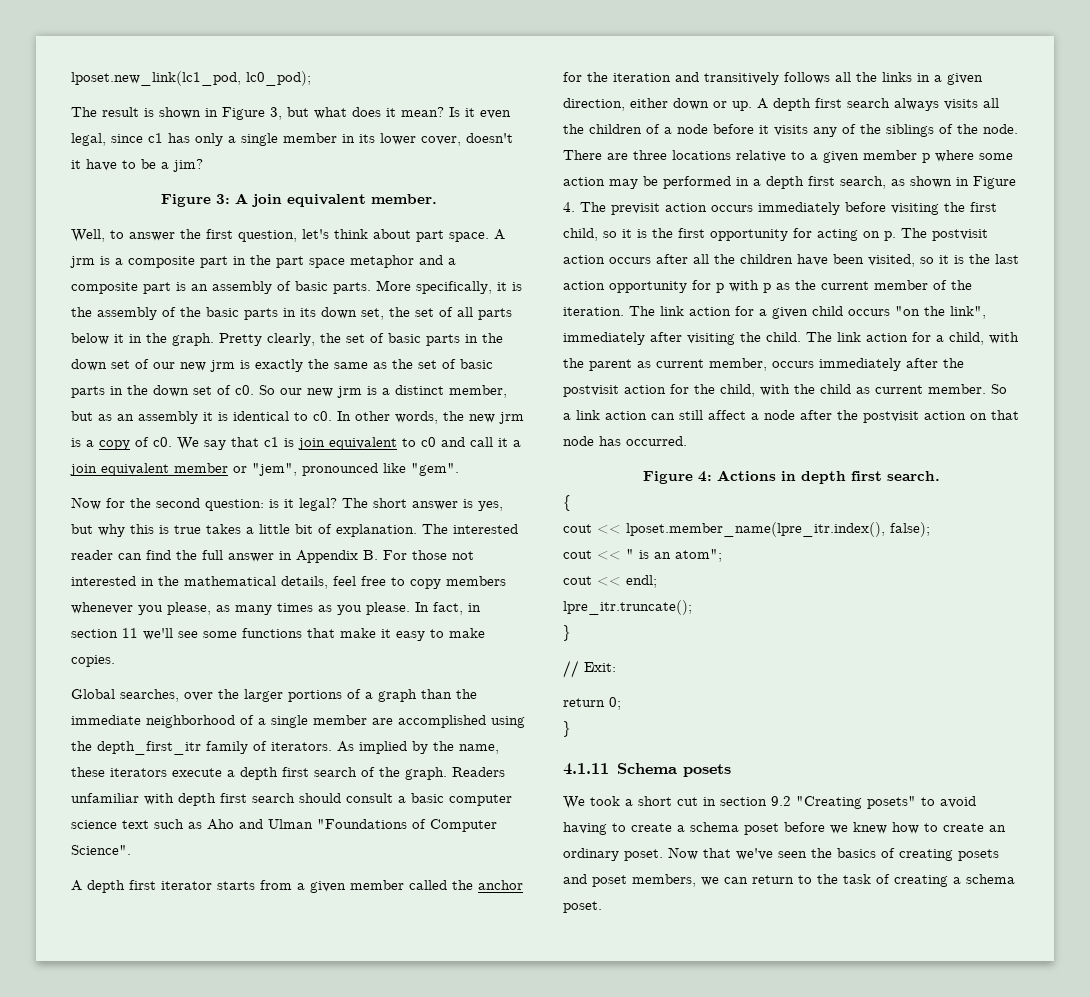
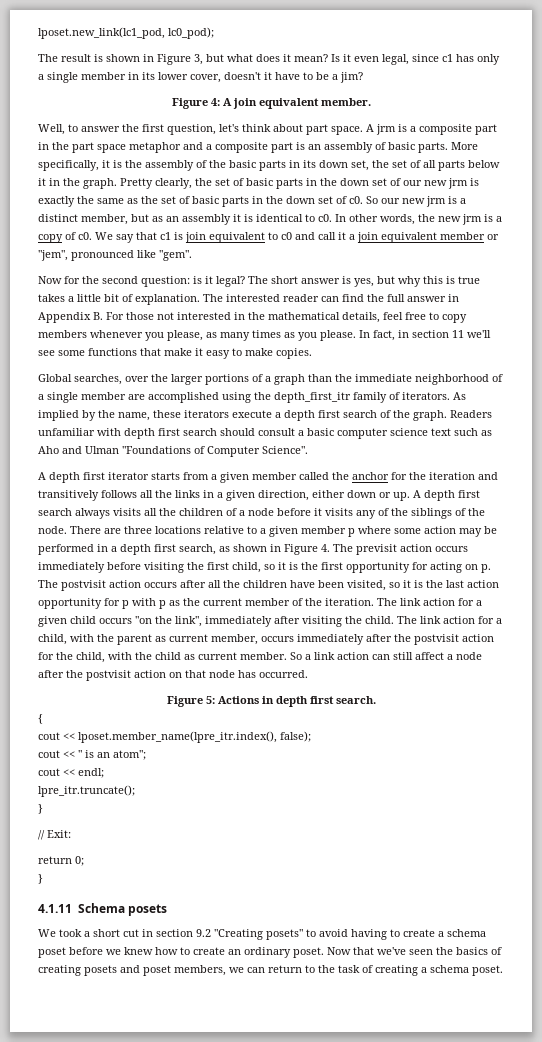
- Figure 3: A join equivalent member.
+ Figure 4: A join equivalent member.
- Figure 4: Actions in depth first search.
+ Figure 5: Actions in depth first search.

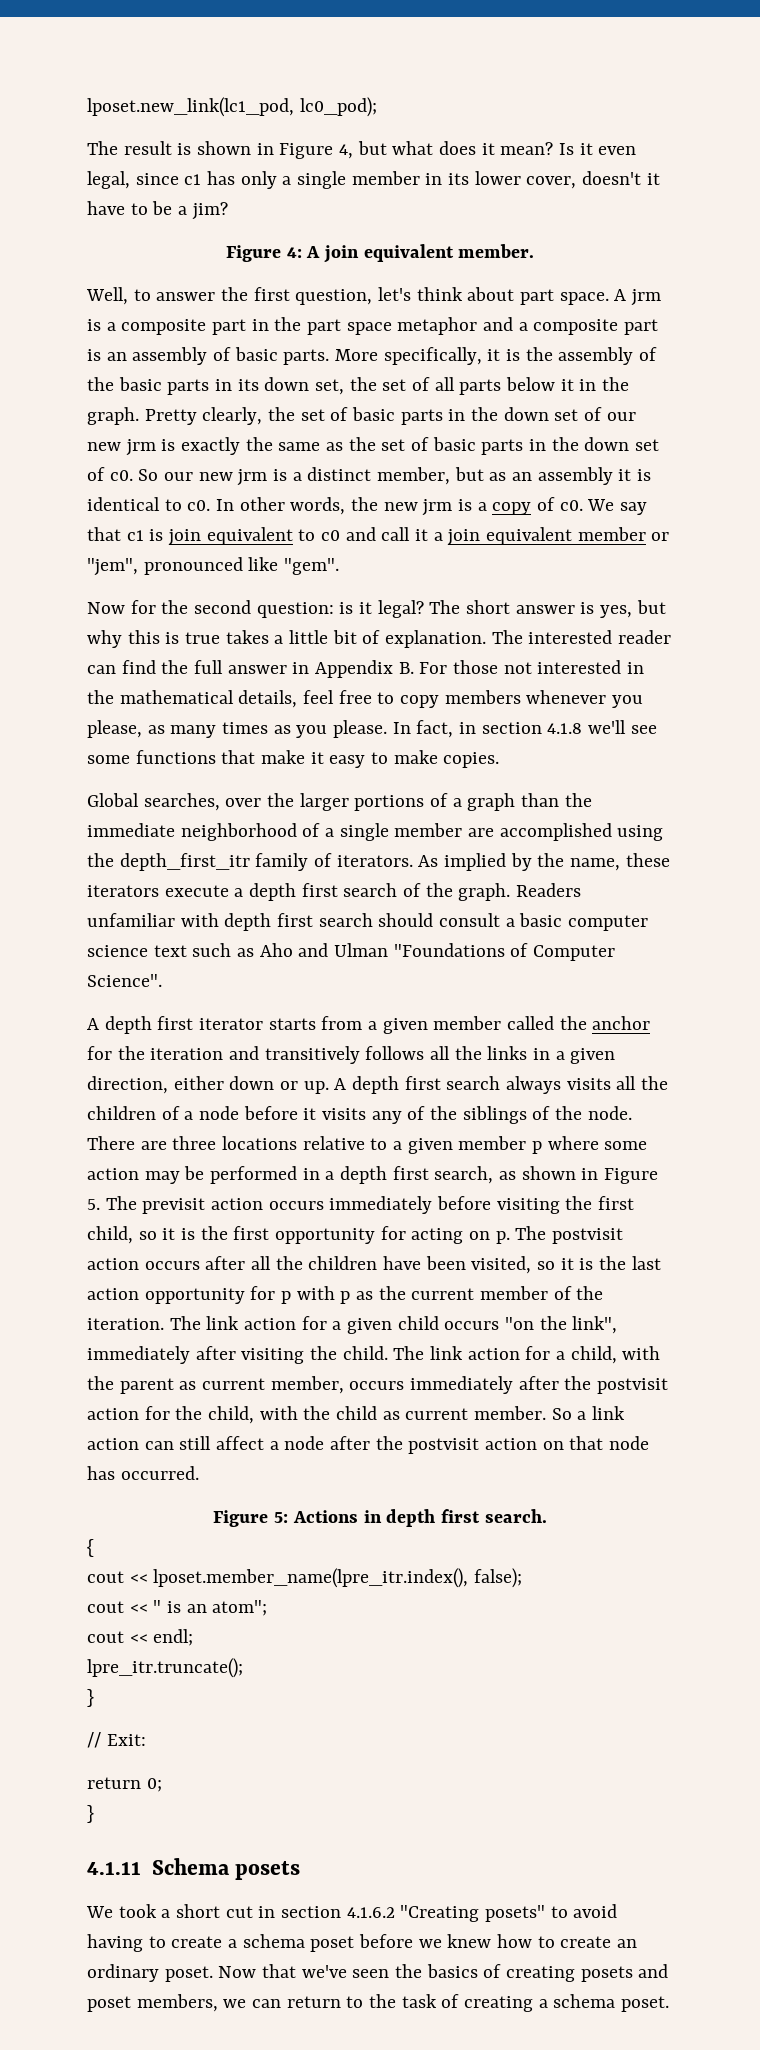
- The result is shown in Figure 3, but what does it mean?
+ The result is shown in Figure 4, but what does it mean?
- In fact, in section 11 we'll see some functions that make it easy to make copies.
+ In fact, in section 4.1.8 we'll see some functions that make it easy to make copies.
- There are three locations relative to a given member p where some action may be performed in a depth first search, as shown in Figure 4. The previsit action occurs immediately before visiting the first child, so it is the first opportunity for acting on p. The postvisit action occurs after all the children have been visited, so it is the last action opportunity for p with p as the current member of the iteration.
+ There are three locations relative to a given member p where some action may be performed in a depth first search, as shown in Figure 5. The previsit action occurs immediately before visiting the first child, so it is the first opportunity for acting on p. The postvisit action occurs after all the children have been visited, so it is the last action opportunity for p with p as the current member of the iteration.
- We took a short cut in section 9.2 "Creating posets" to avoid having to create a schema poset before we knew how to create an ordinary poset.
+ We took a short cut in section 4.1.6.2 "Creating posets" to avoid having to create a schema poset before we knew how to create an ordinary poset.

